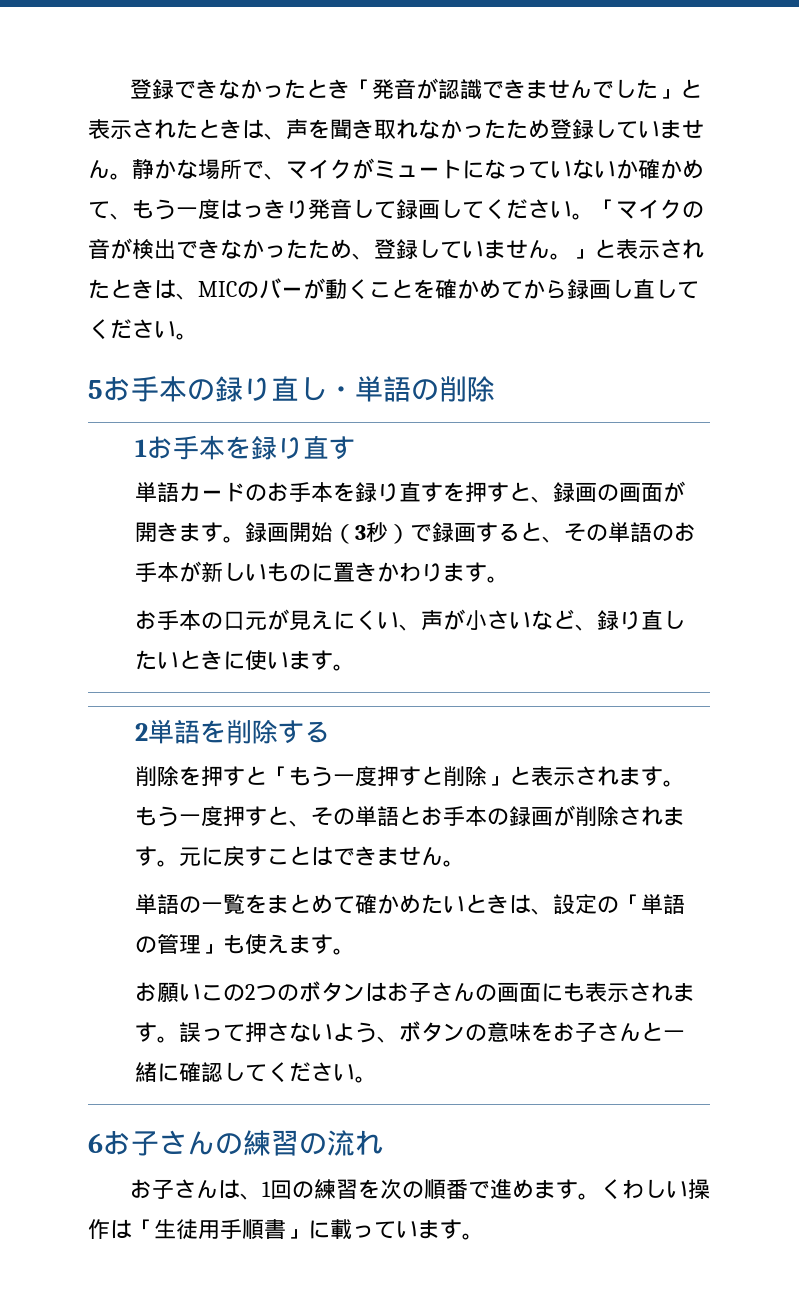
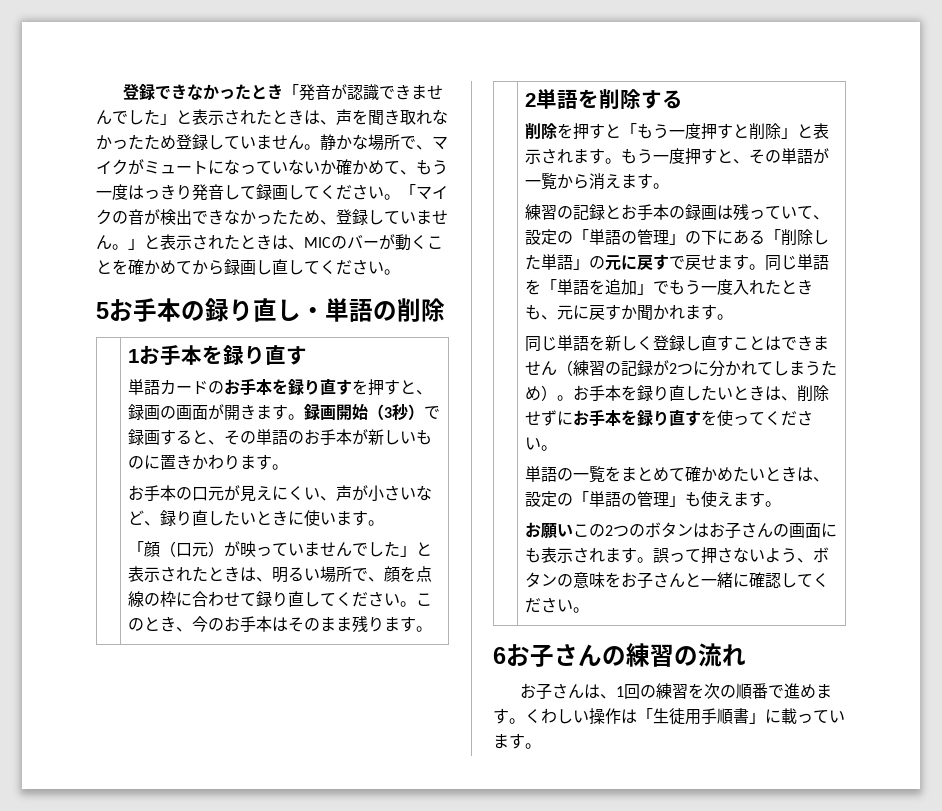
+ 「顔（口元）が映っていませんでした」と表示されたときは、明るい場所で、顔を点線の枠に合わせて録り直してください。このとき、今のお手本はそのまま残ります。
- もう一度押すと、その単語とお手本の録画が削除されます。元に戻すことはできません。
+ もう一度押すと、その単語が一覧から消えます。
+ 練習の記録とお手本の録画は残っていて、設定の「単語の管理」の下にある「削除した単語」の元に戻すで戻せます。同じ単語を「単語を追加」でもう一度入れたときも、元に戻すか聞かれます。
+ 同じ単語を新しく登録し直すことはできません（練習の記録が2つに分かれてしまうため）。お手本を録り直したいときは、削除せずにお手本を録り直すを使ってください。

